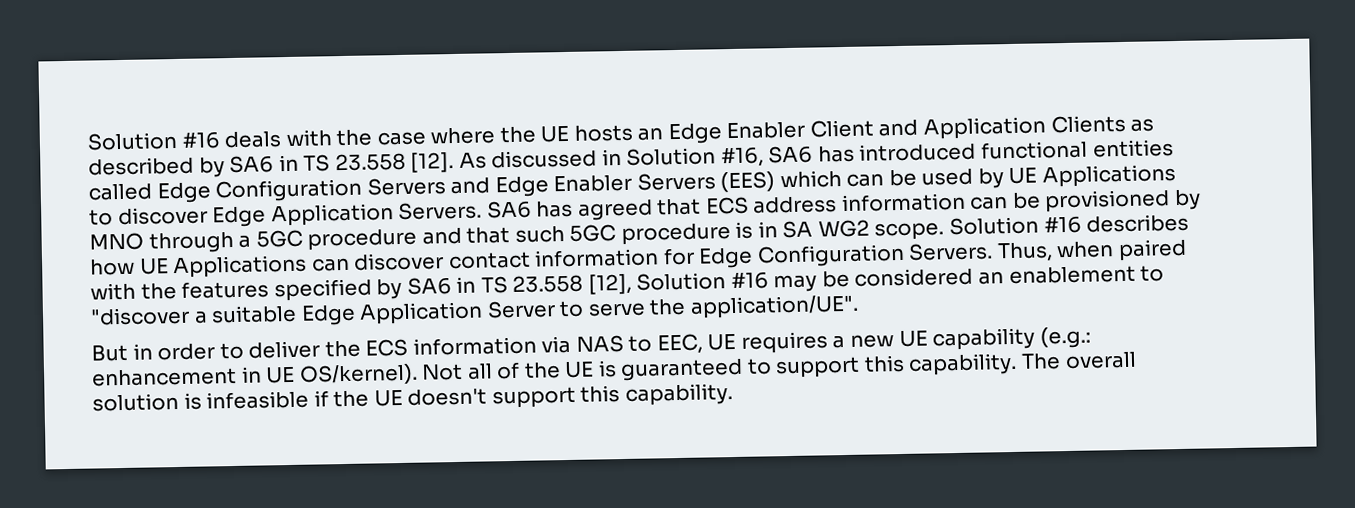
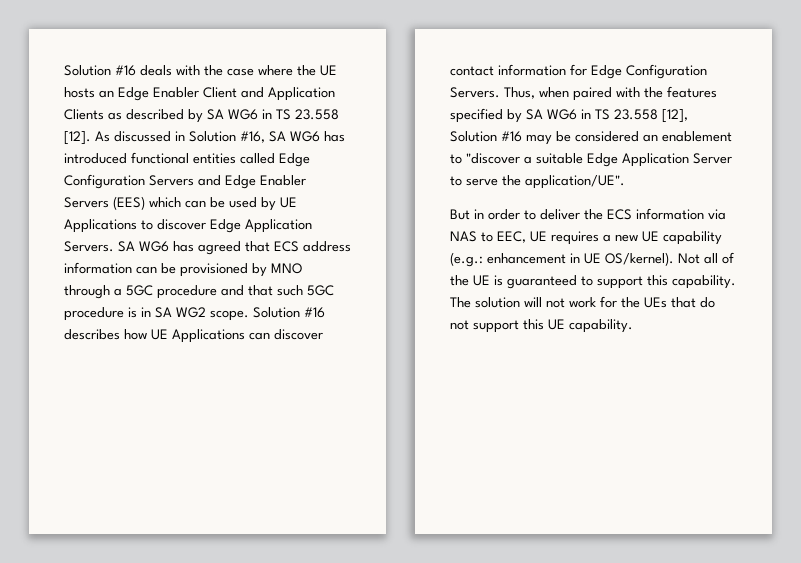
- Solution #16 deals with the case where the UE hosts an Edge Enabler Client and Application Clients as described by SA6 in TS 23.558 [12].
+ Solution #16 deals with the case where the UE hosts an Edge Enabler Client and Application Clients as described by SA WG6 in TS 23.558 [12].
- As discussed in Solution #16, SA6 has introduced functional entities called Edge Configuration Servers and Edge Enabler Servers (EES) which can be used by UE Applications to discover Edge Application Servers.
+ As discussed in Solution #16, SA WG6 has introduced functional entities called Edge Configuration Servers and Edge Enabler Servers (EES) which can be used by UE Applications to discover Edge Application Servers.
- SA6 has agreed that ECS address information can be provisioned by MNO through a 5GC procedure and that such 5GC procedure is in SA WG2 scope.
+ SA WG6 has agreed that ECS address information can be provisioned by MNO through a 5GC procedure and that such 5GC procedure is in SA WG2 scope.
- Thus, when paired with the features specified by SA6 in TS 23.558 [12], Solution #16 may be considered an enablement to "discover a suitable Edge Application Server to serve the application/UE".
+ Thus, when paired with the features specified by SA WG6 in TS 23.558 [12], Solution #16 may be considered an enablement to "discover a suitable Edge Application Server to serve the application/UE".
- The overall solution is infeasible if the UE doesn't support this capability.
+ The solution will not work for the UEs that do not support this UE capability.

